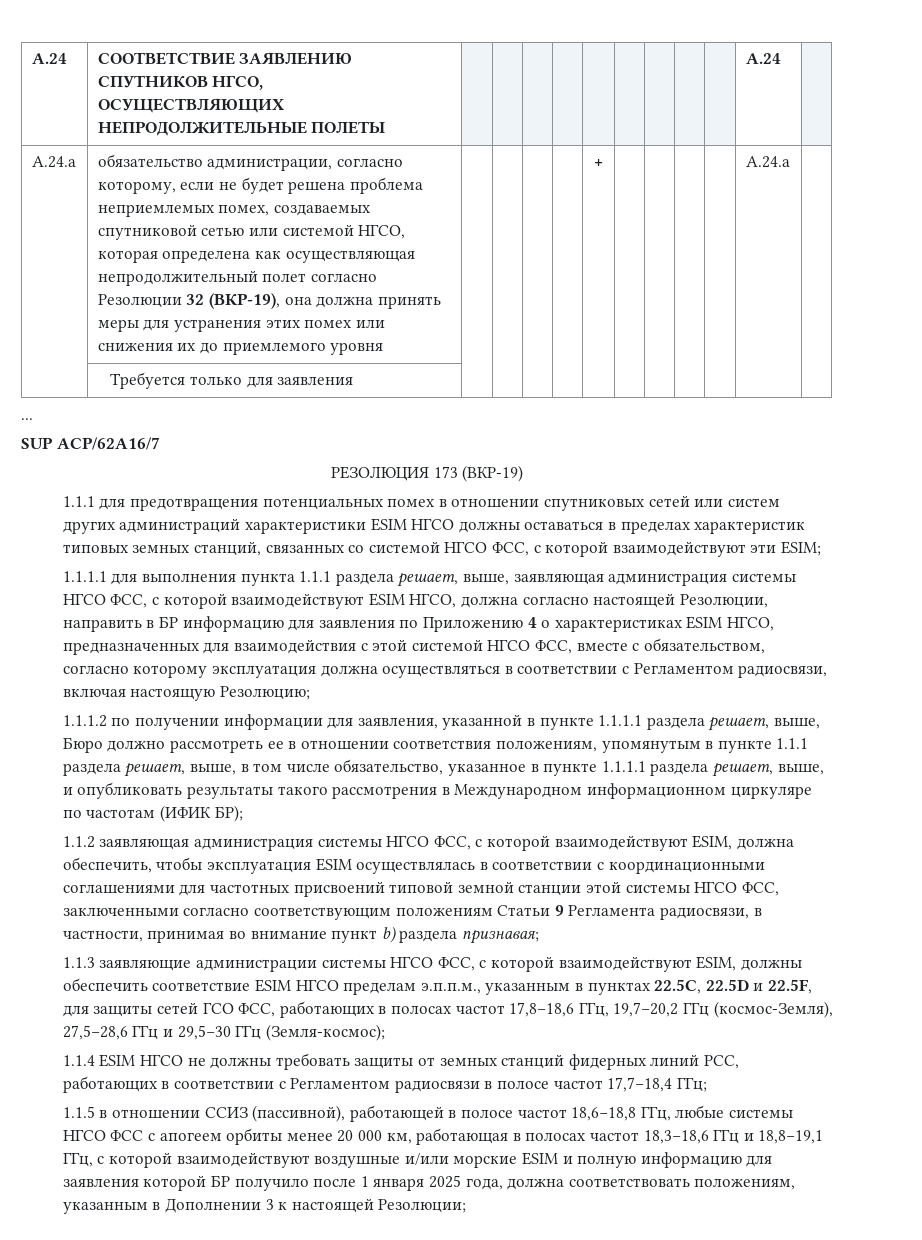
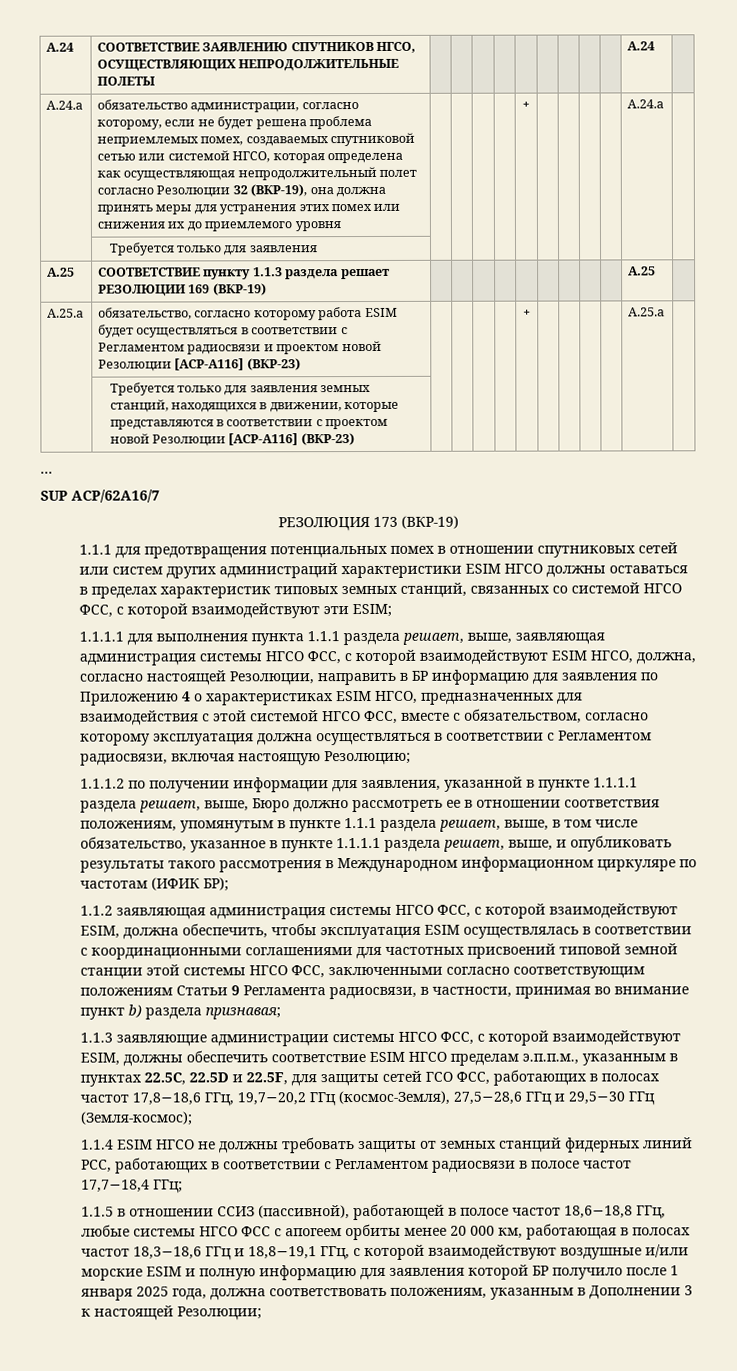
+ A.25 | СООТВЕТСТВИЕ пункту 1.1.3 раздела решает РЕЗОЛЮЦИИ 169 (ВКР-19) | | | | | | | | | | A.25 |
+ A.25.a | обязательство, согласно которому работа ESIM будет осуществляться в соответствии с Регламентом радиосвязи и проектом новой Резолюции [ACP-A116] (ВКР-23) | | | | | + | | | | | A.25.a |
+ | Требуется только для заявления земных станций, находящихся в движении, которые представляются в соответствии с проектом новой Резолюции [ACP-A116] (ВКР-23) | | | | | | | | | | |
- 1.1.1.1 для выполнения пункта 1.1.1 раздела решает, выше, заявляющая администрация системы НГСО ФСС, с которой взаимодействуют ESIM НГСО, должна согласно настоящей Резолюции, направить в БР информацию для заявления по Приложению 4 о характеристиках ESIM НГСО, предназначенных для взаимодействия с этой системой НГСО ФСС, вместе с обязательством, согласно которому эксплуатация должна осуществляться в соответствии с Регламентом радиосвязи, включая настоящую Резолюцию;
+ 1.1.1.1 для выполнения пункта 1.1.1 раздела решает, выше, заявляющая администрация системы НГСО ФСС, с которой взаимодействуют ESIM НГСО, должна, согласно настоящей Резолюции, направить в БР информацию для заявления по Приложению 4 о характеристиках ESIM НГСО, предназначенных для взаимодействия с этой системой НГСО ФСС, вместе с обязательством, согласно которому эксплуатация должна осуществляться в соответствии с Регламентом радиосвязи, включая настоящую Резолюцию;

